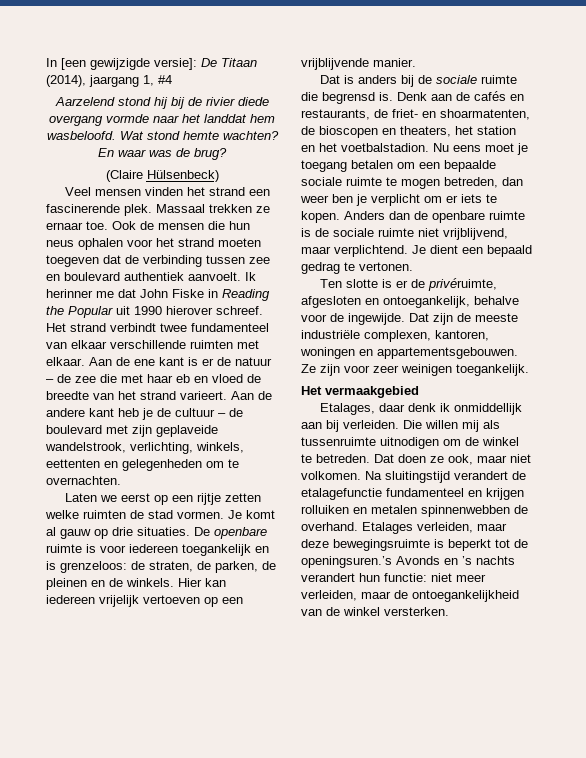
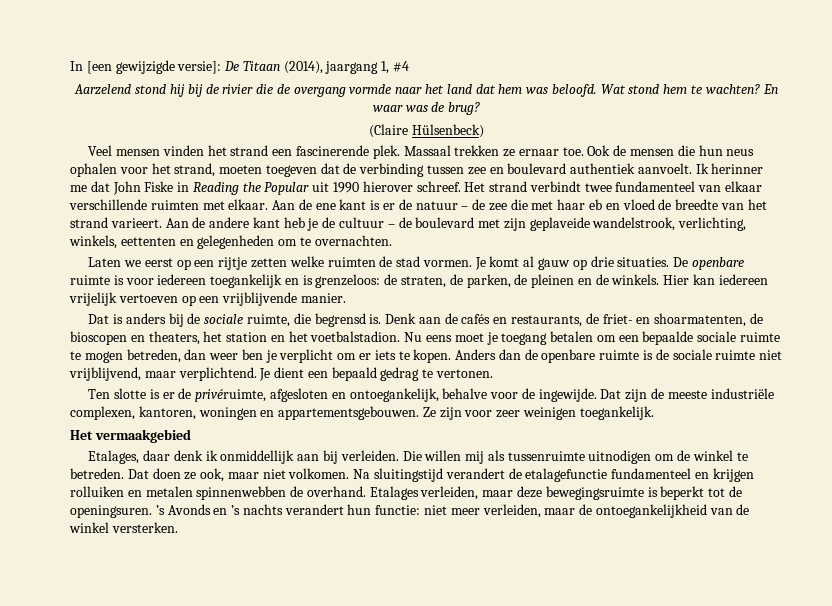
- Aarzelend stond hij bij de rivier diede overgang vormde naar het landdat hem wasbeloofd. Wat stond hemte wachten?
+ Aarzelend stond hij bij de rivier die de overgang vormde naar het land dat hem was beloofd. Wat stond hem te wachten?
- Ook de mensen die hun neus ophalen voor het strand moeten toegeven dat de verbinding tussen zee en boulevard authentiek aanvoelt.
+ Ook de mensen die hun neus ophalen voor het strand, moeten toegeven dat de verbinding tussen zee en boulevard authentiek aanvoelt.
- Dat is anders bij de sociale ruimte die begrensd is.
+ Dat is anders bij de sociale ruimte, die begrensd is.
- Etalages verleiden, maar deze bewegingsruimte is beperkt tot de openingsuren.’s Avonds en ’s nachts verandert hun functie: niet meer verleiden, maar de ontoegankelijkheid van de winkel versterken.
+ Etalages verleiden, maar deze bewegingsruimte is beperkt tot de openingsuren. ’s Avonds en ’s nachts verandert hun functie: niet meer verleiden, maar de ontoegankelijkheid van de winkel versterken.

